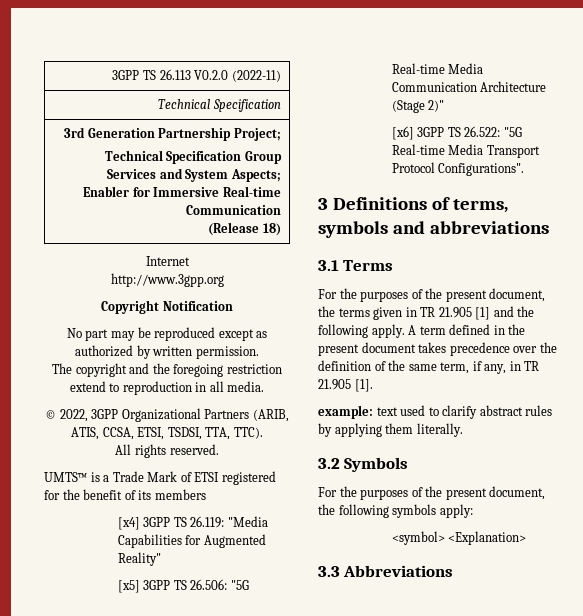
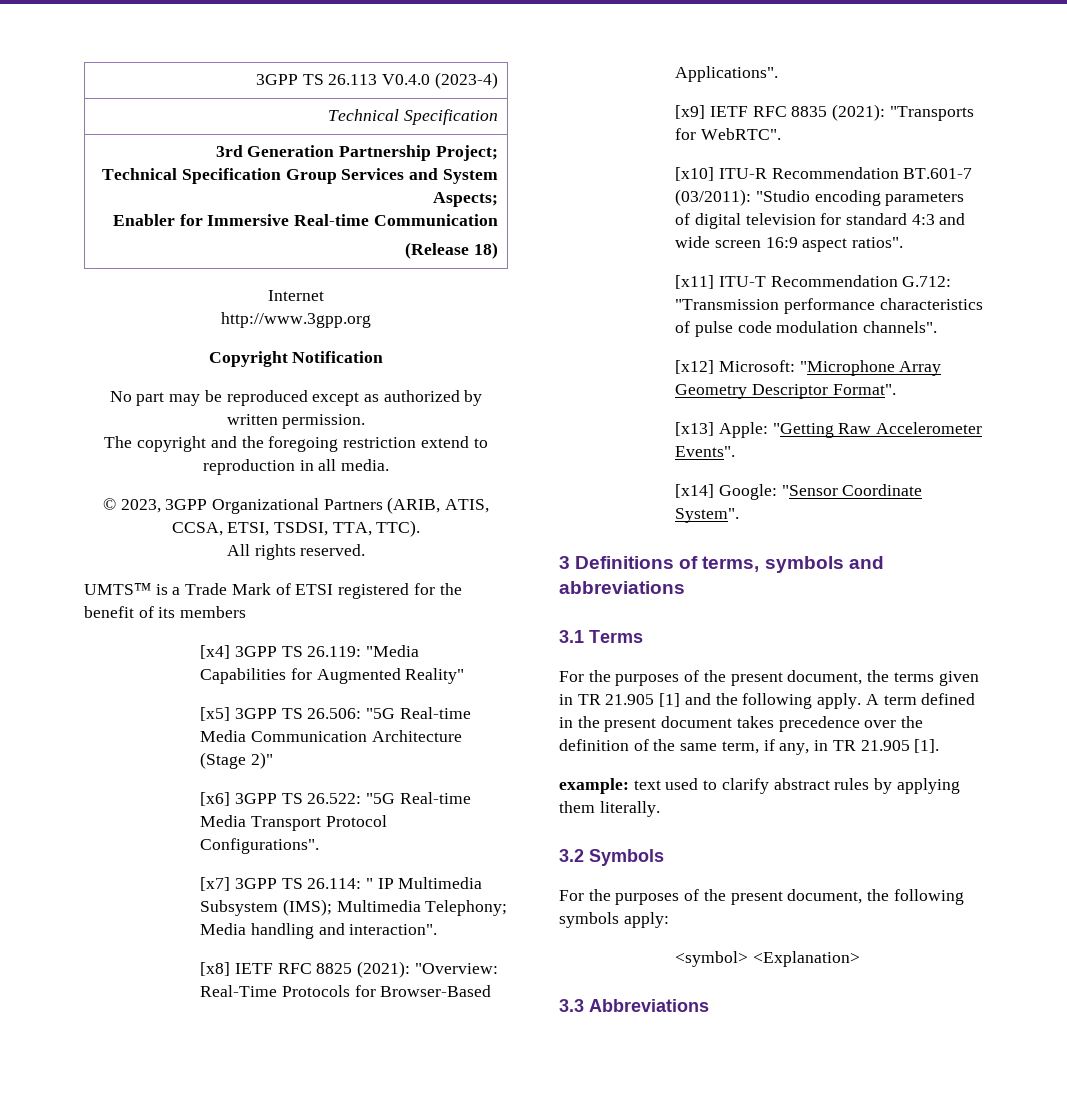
- 3GPP TS 26.113 V0.2.0 (2022-11)
+ 3GPP TS 26.113 V0.4.0 (2023-4)
- © 2022, 3GPP Organizational Partners (ARIB, ATIS, CCSA, ETSI, TSDSI, TTA, TTC).
+ © 2023, 3GPP Organizational Partners (ARIB, ATIS, CCSA, ETSI, TSDSI, TTA, TTC).
+ [x7] 3GPP TS 26.114: " IP Multimedia Subsystem (IMS); Multimedia Telephony; Media handling and interaction".
+ [x8] IETF RFC 8825 (2021): "Overview: Real-Time Protocols for Browser-Based Applications".
+ [x9] IETF RFC 8835 (2021): "Transports for WebRTC".
+ [x10] ITU-R Recommendation BT.601-7 (03/2011): "Studio encoding parameters of digital television for standard 4:3 and wide screen 16:9 aspect ratios".
+ [x11] ITU-T Recommendation G.712: "Transmission performance characteristics of pulse code modulation channels".
+ [x12] Microsoft: "Microphone Array Geometry Descriptor Format".
+ [x13] Apple: "Getting Raw Accelerometer Events".
+ [x14] Google: "Sensor Coordinate System".

